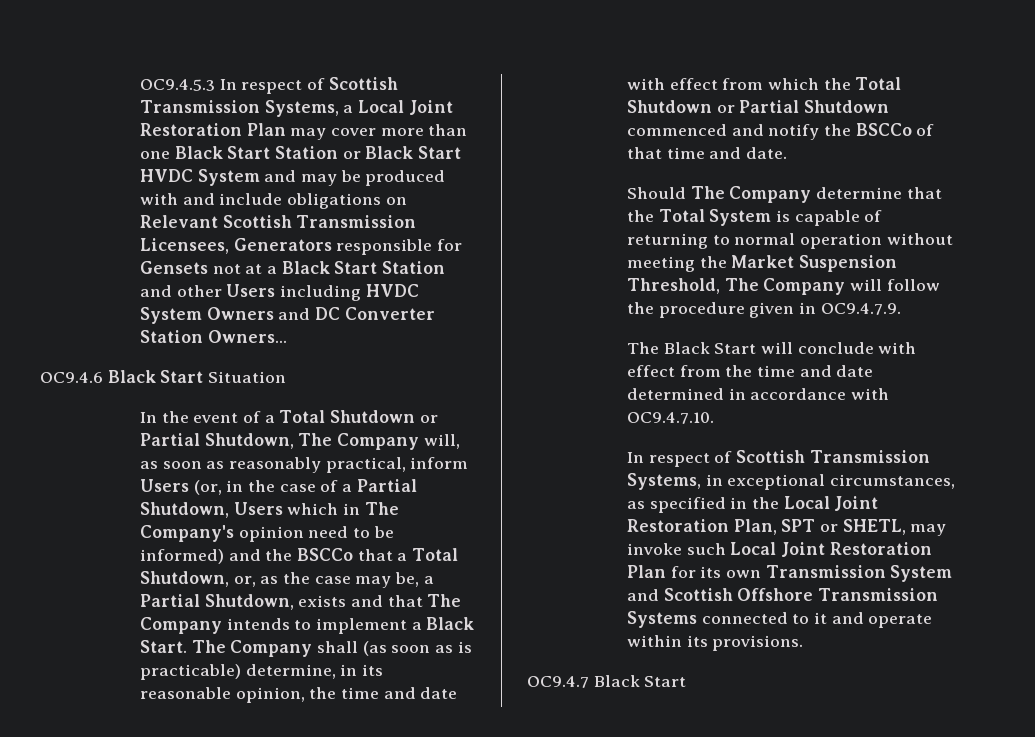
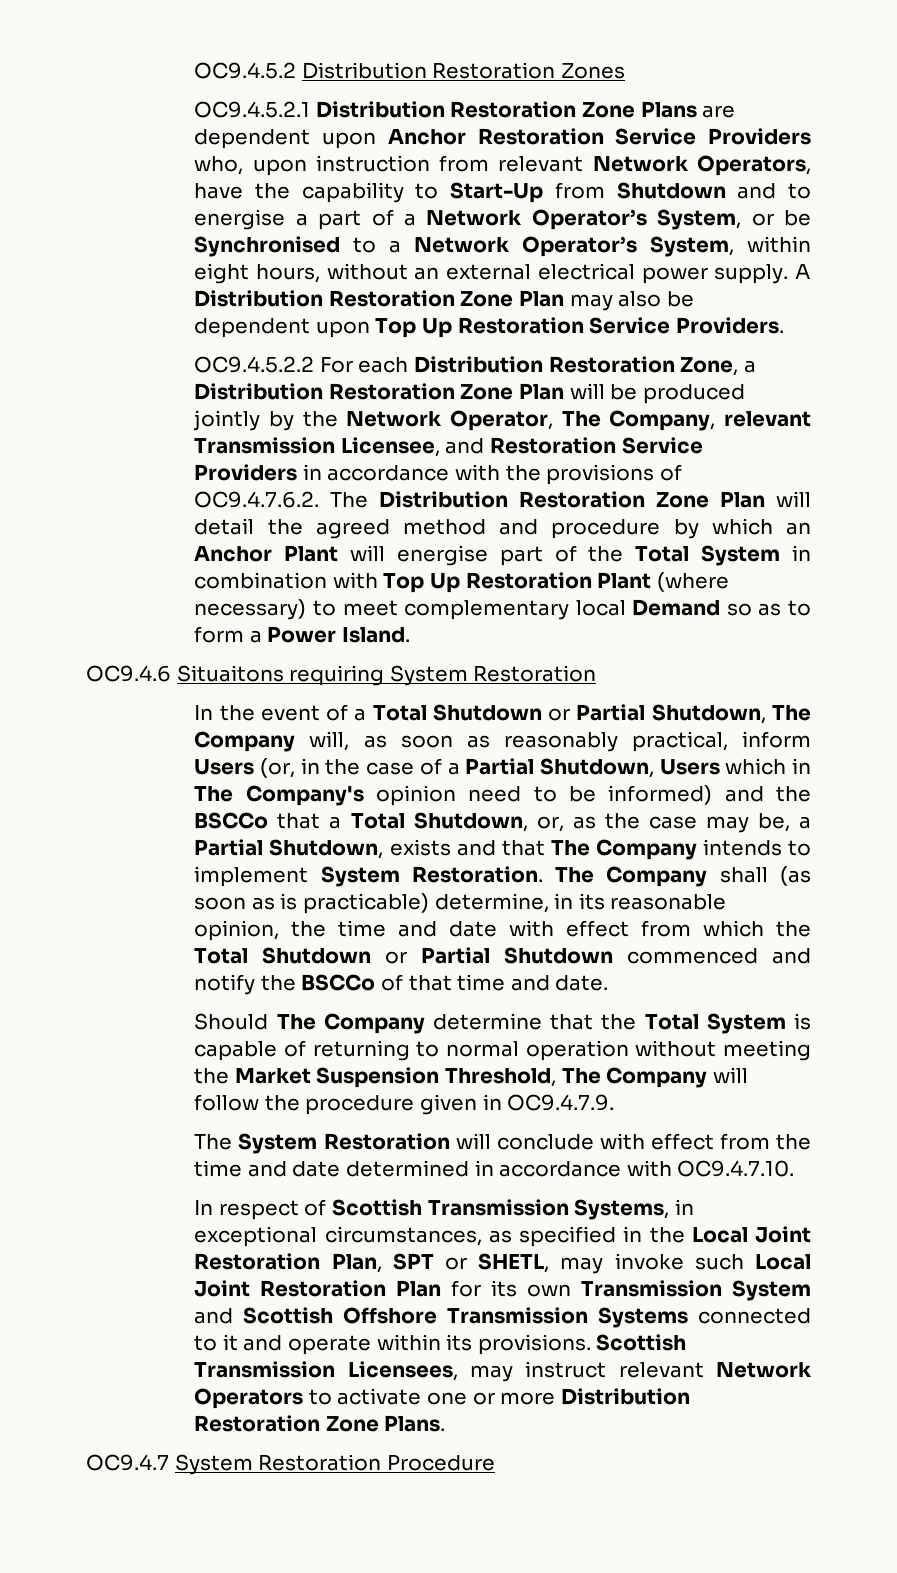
- OC9.4.5.3 In respect of Scottish Transmission Systems, a Local Joint Restoration Plan may cover more than one Black Start Station or Black Start HVDC System and may be produced with and include obligations on Relevant Scottish Transmission Licensees, Generators responsible for Gensets not at a Black Start Station and other Users including HVDC System Owners and DC Converter Station Owners...
- OC9.4.6 Black Start Situation
+ OC9.4.5.2 Distribution Restoration Zones
+ OC9.4.5.2.1 Distribution Restoration Zone Plans are dependent upon Anchor Restoration Service Providers who, upon instruction from relevant Network Operators, have the capability to Start-Up from Shutdown and to energise a part of a Network Operator’s System, or be Synchronised to a Network Operator’s System, within eight hours, without an external electrical power supply. A Distribution Restoration Zone Plan may also be dependent upon Top Up Restoration Service Providers.
+ OC9.4.5.2.2 For each Distribution Restoration Zone, a Distribution Restoration Zone Plan will be produced jointly by the Network Operator, The Company, relevant Transmission Licensee, and Restoration Service Providers in accordance with the provisions of OC9.4.7.6.2. The Distribution Restoration Zone Plan will detail the agreed method and procedure by which an Anchor Plant will energise part of the Total System in combination with Top Up Restoration Plant (where necessary) to meet complementary local Demand so as to form a Power Island.
+ OC9.4.6 Situaitons requiring System Restoration
- In the event of a Total Shutdown or Partial Shutdown, The Company will, as soon as reasonably practical, inform Users (or, in the case of a Partial Shutdown, Users which in The Company's opinion need to be informed) and the BSCCo that a Total Shutdown, or, as the case may be, a Partial Shutdown, exists and that The Company intends to implement a Black Start.
+ In the event of a Total Shutdown or Partial Shutdown, The Company will, as soon as reasonably practical, inform Users (or, in the case of a Partial Shutdown, Users which in The Company's opinion need to be informed) and the BSCCo that a Total Shutdown, or, as the case may be, a Partial Shutdown, exists and that The Company intends to implement System Restoration.
- The Black Start will conclude with effect from the time and date determined in accordance with OC9.4.7.10.
+ The System Restoration will conclude with effect from the time and date determined in accordance with OC9.4.7.10.
- In respect of Scottish Transmission Systems, in exceptional circumstances, as specified in the Local Joint Restoration Plan, SPT or SHETL, may invoke such Local Joint Restoration Plan for its own Transmission System and Scottish Offshore Transmission Systems connected to it and operate within its provisions.
- OC9.4.7 Black Start
+ In respect of Scottish Transmission Systems, in exceptional circumstances, as specified in the Local Joint Restoration Plan, SPT or SHETL, may invoke such Local Joint Restoration Plan for its own Transmission System and Scottish Offshore Transmission Systems connected to it and operate within its provisions. Scottish Transmission Licensees, may instruct relevant Network Operators to activate one or more Distribution Restoration Zone Plans.
+ OC9.4.7 System Restoration Procedure

